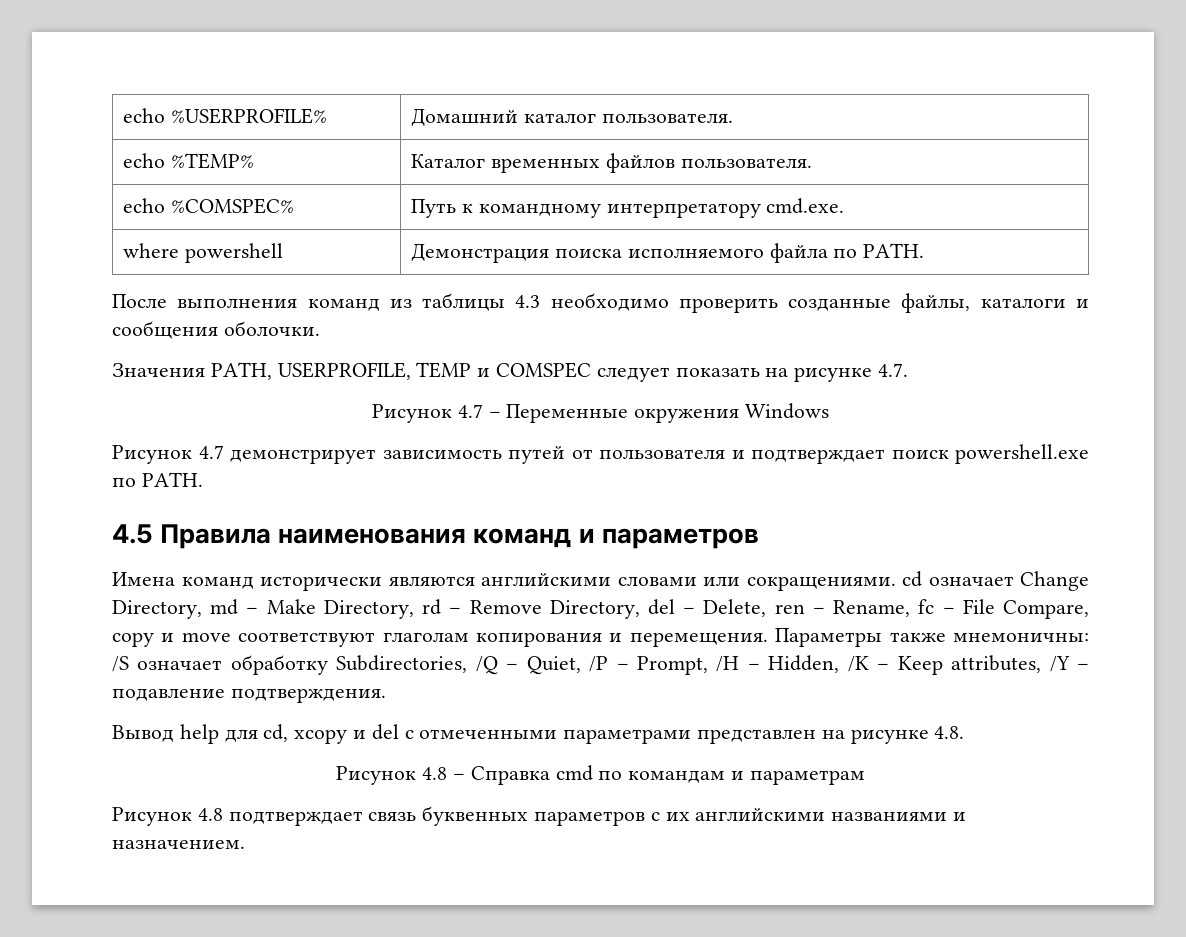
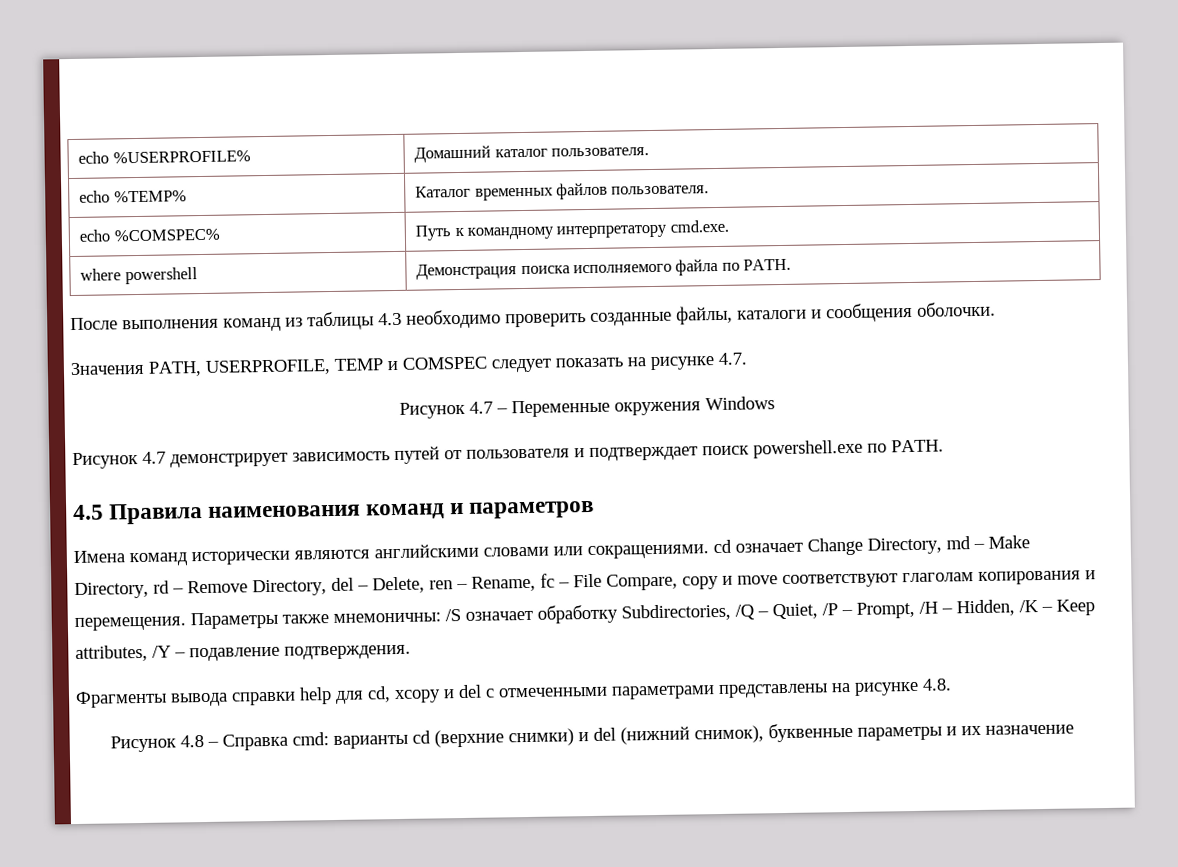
- Вывод help для cd, xcopy и del с отмеченными параметрами представлен на рисунке 4.8.
+ Фрагменты вывода справки help для cd, xcopy и del с отмеченными параметрами представлены на рисунке 4.8.
- Рисунок 4.8 – Справка cmd по командам и параметрам
- Рисунок 4.8 подтверждает связь буквенных параметров с их английскими названиями и назначением.
+ Рисунок 4.8 – Справка cmd: варианты cd (верхние снимки) и del (нижний снимок), буквенные параметры и их назначение

